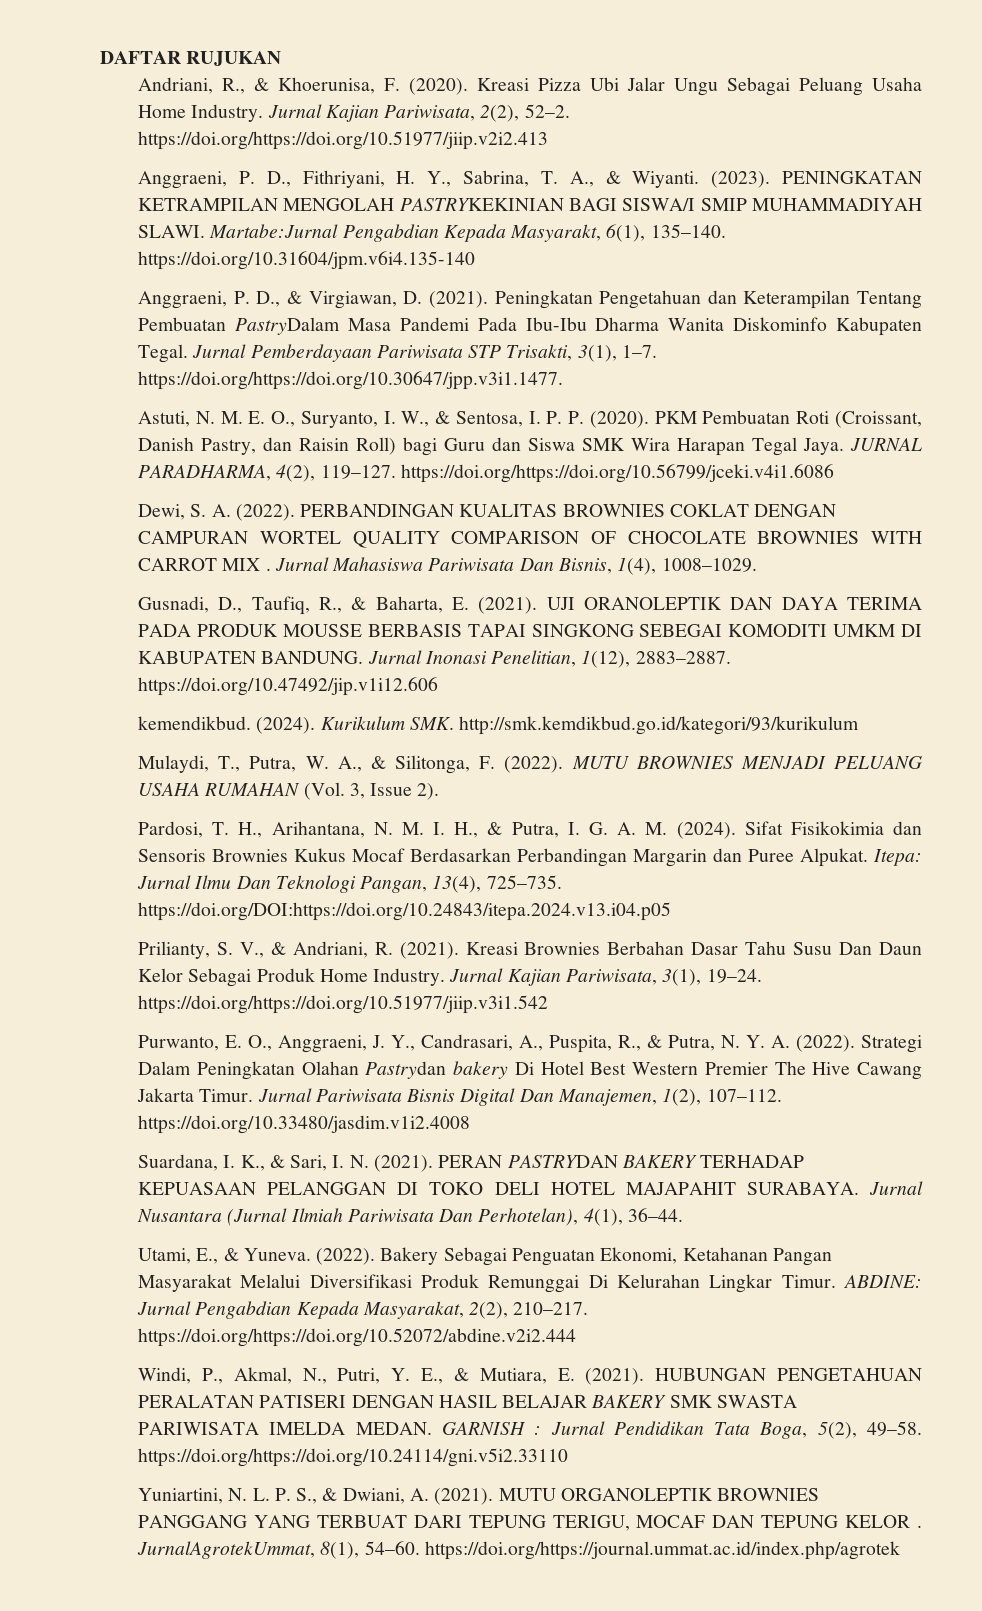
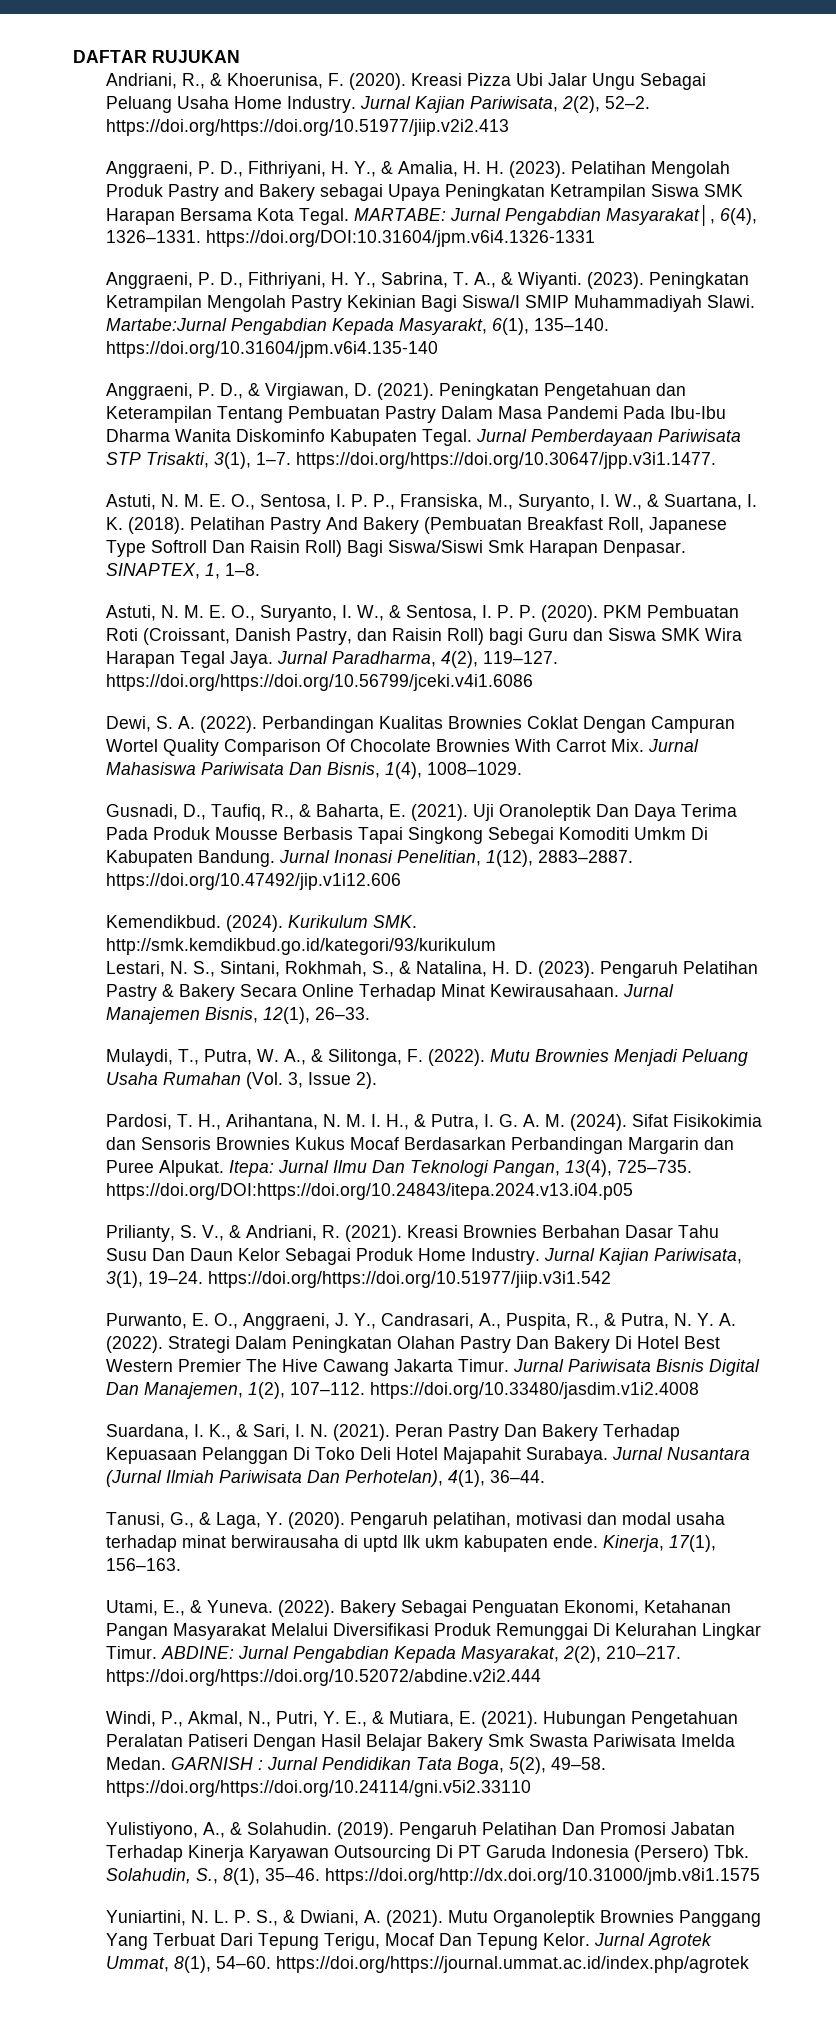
+ Anggraeni, P. D., Fithriyani, H. Y., & Amalia, H. H. (2023). Pelatihan Mengolah Produk Pastry and Bakery sebagai Upaya Peningkatan Ketrampilan Siswa SMK Harapan Bersama Kota Tegal. MARTABE: Jurnal Pengabdian Masyarakat│, 6(4), 1326–1331. https://doi.org/DOI:10.31604/jpm.v6i4.1326-1331
- PENINGKATAN KETRAMPILAN MENGOLAH PASTRYKEKINIAN BAGI SISWA/I SMIP MUHAMMADIYAH SLAWI.
+ Peningkatan Ketrampilan Mengolah Pastry Kekinian Bagi Siswa/I SMIP Muhammadiyah Slawi.
- Peningkatan Pengetahuan dan Keterampilan Tentang Pembuatan PastryDalam Masa Pandemi Pada Ibu-Ibu Dharma Wanita Diskominfo Kabupaten Tegal.
+ Peningkatan Pengetahuan dan Keterampilan Tentang Pembuatan Pastry Dalam Masa Pandemi Pada Ibu-Ibu Dharma Wanita Diskominfo Kabupaten Tegal.
+ Astuti, N. M. E. O., Sentosa, I. P. P., Fransiska, M., Suryanto, I. W., & Suartana, I. K. (2018). Pelatihan Pastry And Bakery (Pembuatan Breakfast Roll, Japanese Type Softroll Dan Raisin Roll) Bagi Siswa/Siswi Smk Harapan Denpasar. SINAPTEX, 1, 1–8.
- JURNAL PARADHARMA, 4(2), 119–127. https://doi.org/https://doi.org/10.56799/jceki.v4i1.6086
+ Jurnal Paradharma, 4(2), 119–127. https://doi.org/https://doi.org/10.56799/jceki.v4i1.6086
- PERBANDINGAN KUALITAS BROWNIES COKLAT DENGAN CAMPURAN WORTEL QUALITY COMPARISON OF CHOCOLATE BROWNIES WITH CARROT MIX . Jurnal Mahasiswa Pariwisata Dan Bisnis, 1(4), 1008–1029.
+ Perbandingan Kualitas Brownies Coklat Dengan Campuran Wortel Quality Comparison Of Chocolate Brownies With Carrot Mix. Jurnal Mahasiswa Pariwisata Dan Bisnis, 1(4), 1008–1029.
- UJI ORANOLEPTIK DAN DAYA TERIMA PADA PRODUK MOUSSE BERBASIS TAPAI SINGKONG SEBEGAI KOMODITI UMKM DI KABUPATEN BANDUNG.
+ Uji Oranoleptik Dan Daya Terima Pada Produk Mousse Berbasis Tapai Singkong Sebegai Komoditi Umkm Di Kabupaten Bandung.
- kemendikbud.
+ Kemendikbud.
+ Lestari, N. S., Sintani, Rokhmah, S., & Natalina, H. D. (2023). Pengaruh Pelatihan Pastry & Bakery Secara Online Terhadap Minat Kewirausahaan. Jurnal Manajemen Bisnis, 12(1), 26–33.
- MUTU BROWNIES MENJADI PELUANG USAHA RUMAHAN (Vol. 3, Issue 2).
+ Mutu Brownies Menjadi Peluang Usaha Rumahan (Vol. 3, Issue 2).
- Strategi Dalam Peningkatan Olahan Pastrydan bakery Di Hotel Best Western Premier The Hive Cawang Jakarta Timur.
+ Strategi Dalam Peningkatan Olahan Pastry Dan Bakery Di Hotel Best Western Premier The Hive Cawang Jakarta Timur.
- PERAN PASTRYDAN BAKERY TERHADAP KEPUASAAN PELANGGAN DI TOKO DELI HOTEL MAJAPAHIT SURABAYA.
+ Peran Pastry Dan Bakery Terhadap Kepuasaan Pelanggan Di Toko Deli Hotel Majapahit Surabaya.
+ Tanusi, G., & Laga, Y. (2020). Pengaruh pelatihan, motivasi dan modal usaha terhadap minat berwirausaha di uptd llk ukm kabupaten ende. Kinerja, 17(1), 156–163.
- HUBUNGAN PENGETAHUAN PERALATAN PATISERI DENGAN HASIL BELAJAR BAKERY SMK SWASTA PARIWISATA IMELDA MEDAN.
+ Hubungan Pengetahuan Peralatan Patiseri Dengan Hasil Belajar Bakery Smk Swasta Pariwisata Imelda Medan.
+ Yulistiyono, A., & Solahudin. (2019). Pengaruh Pelatihan Dan Promosi Jabatan Terhadap Kinerja Karyawan Outsourcing Di PT Garuda Indonesia (Persero) Tbk. Solahudin, S., 8(1), 35–46. https://doi.org/http://dx.doi.org/10.31000/jmb.v8i1.1575
- MUTU ORGANOLEPTIK BROWNIES PANGGANG YANG TERBUAT DARI TEPUNG TERIGU, MOCAF DAN TEPUNG KELOR . JurnalAgrotekUmmat, 8(1), 54–60. https://doi.org/https://journal.ummat.ac.id/index.php/agrotek
+ Mutu Organoleptik Brownies Panggang Yang Terbuat Dari Tepung Terigu, Mocaf Dan Tepung Kelor. Jurnal Agrotek Ummat, 8(1), 54–60. https://doi.org/https://journal.ummat.ac.id/index.php/agrotek

